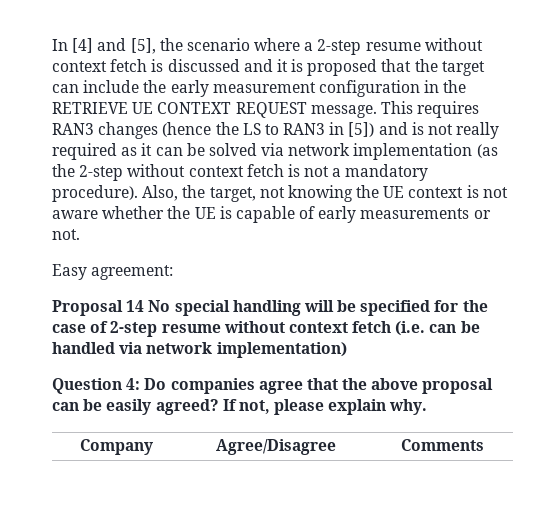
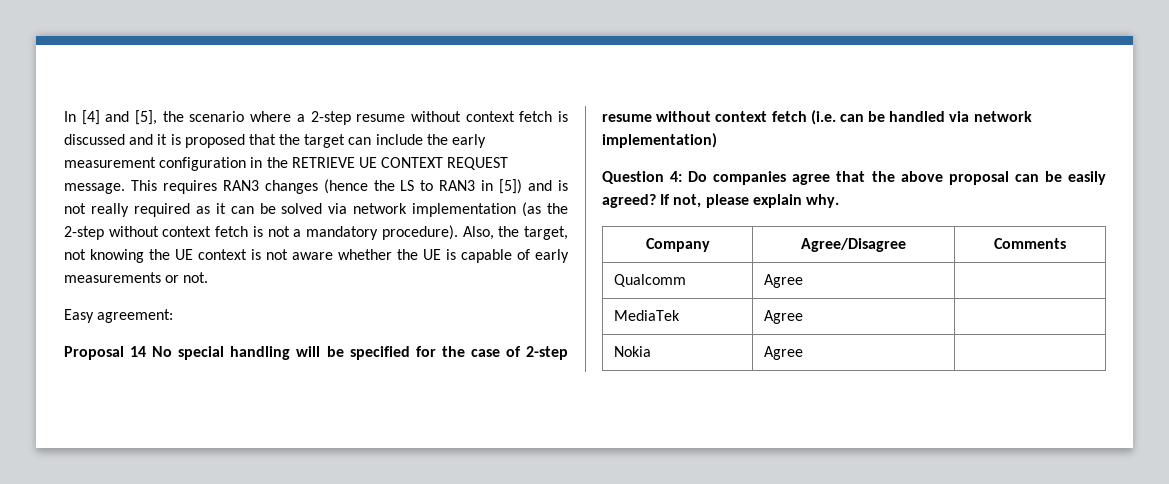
+ Qualcomm | Agree |
+ MediaTek | Agree |
+ Nokia | Agree |

